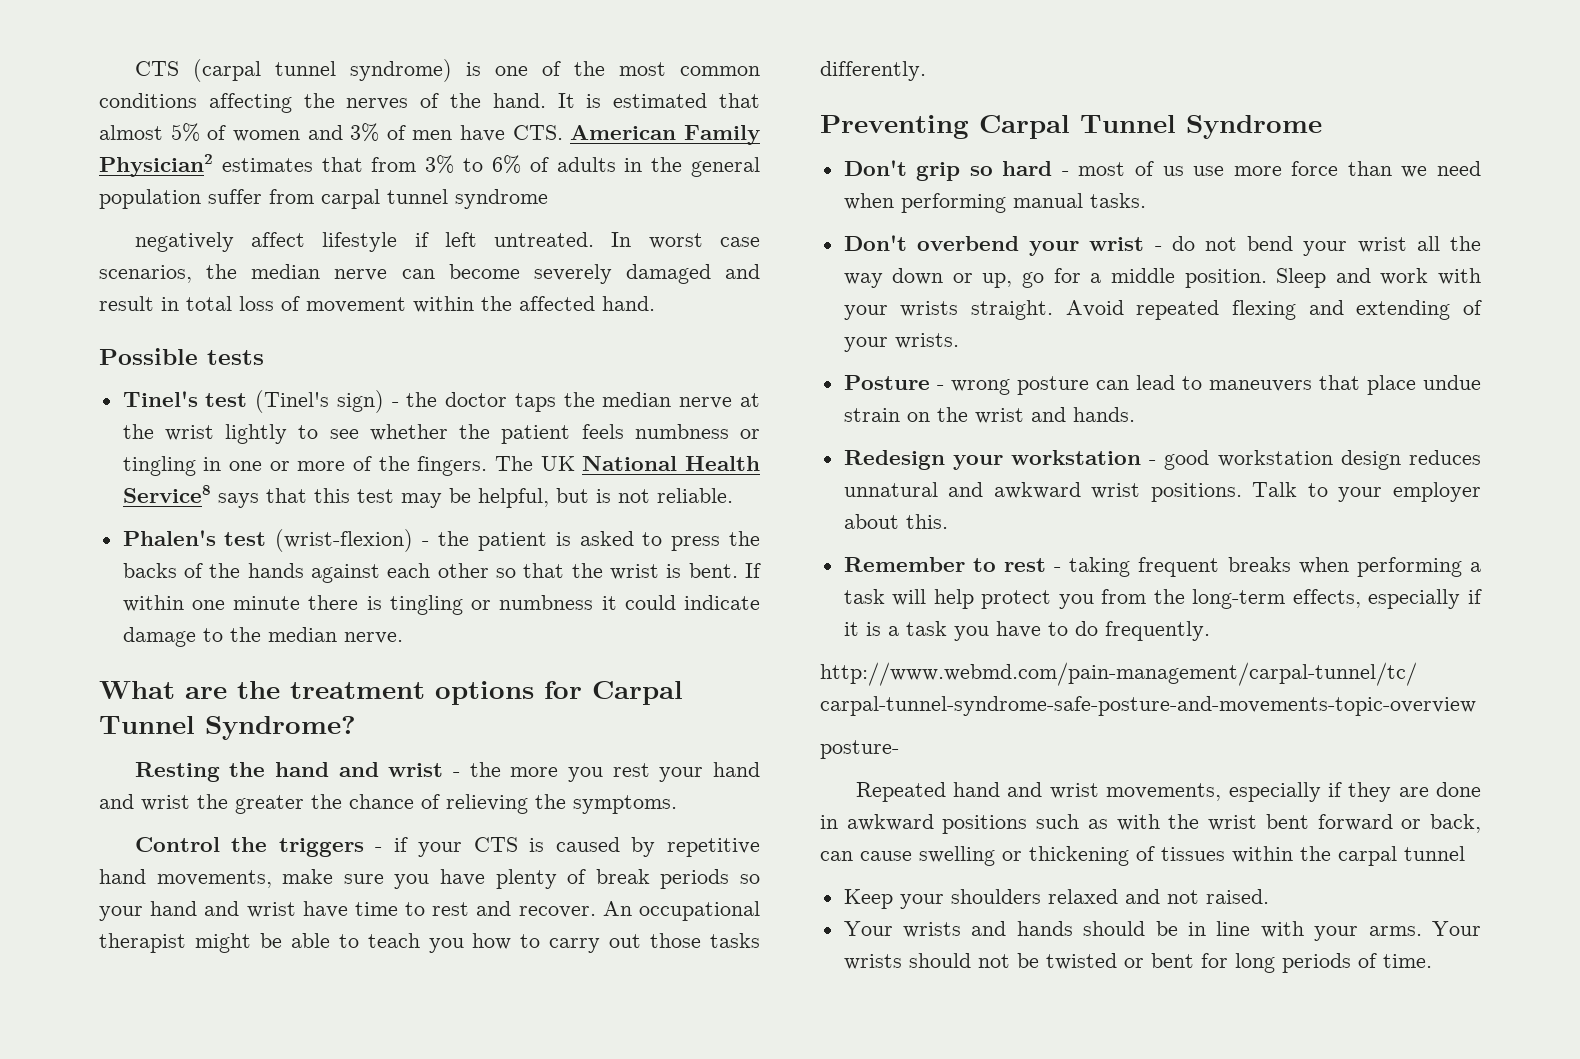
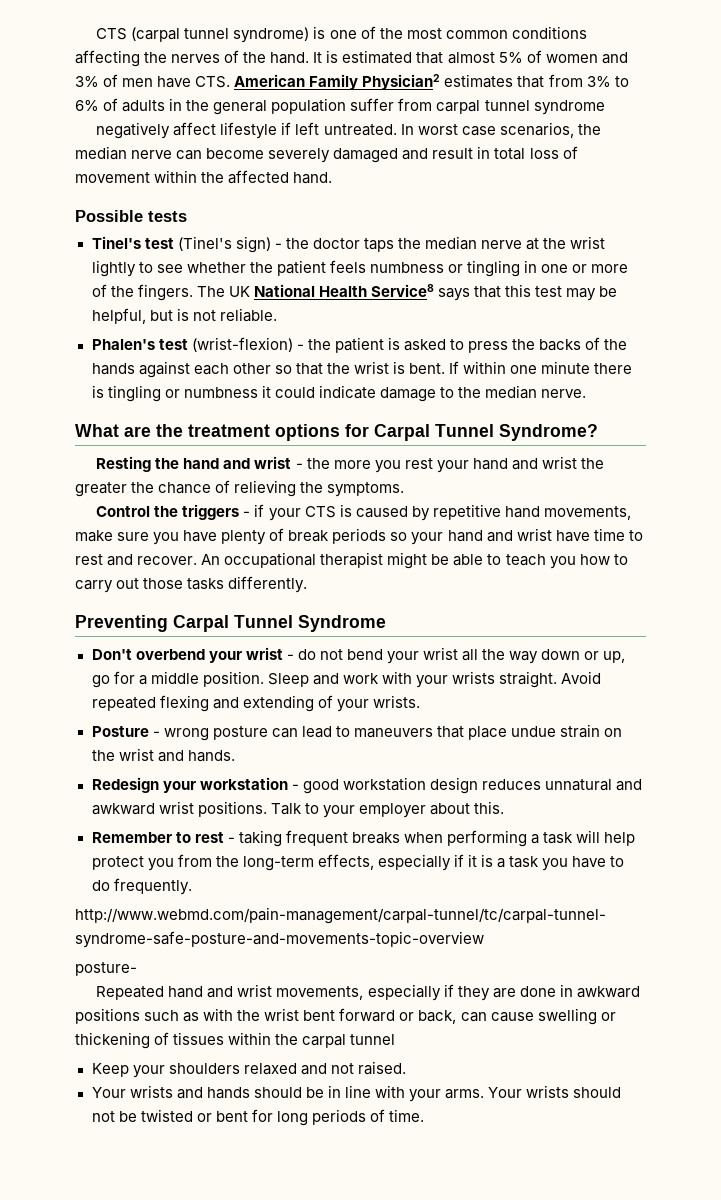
- Don't grip so hard - most of us use more force than we need when performing manual tasks.

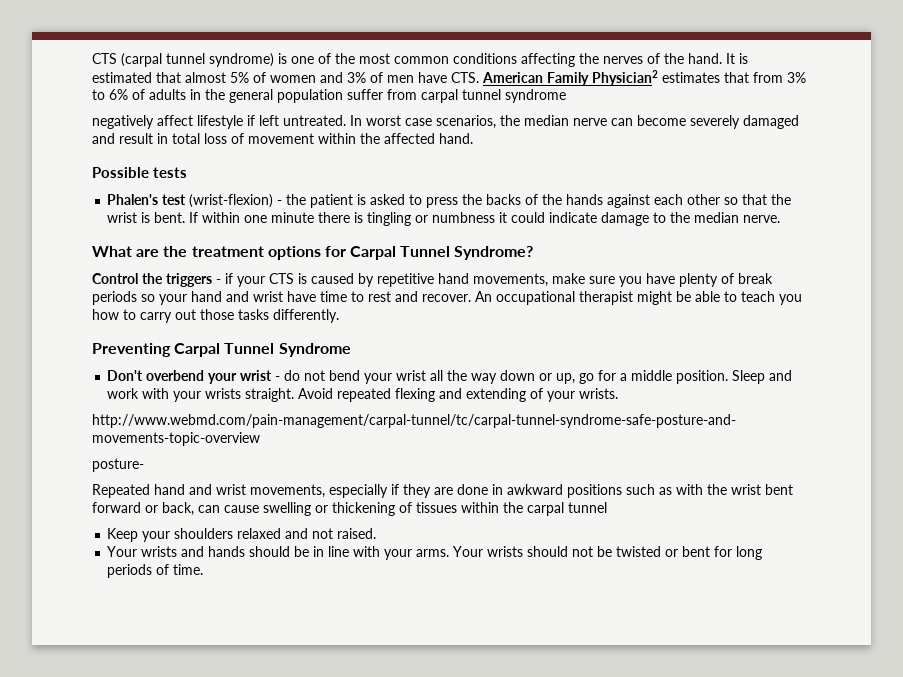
- Tinel's test (Tinel's sign) - the doctor taps the median nerve at the wrist lightly to see whether the patient feels numbness or tingling in one or more of the fingers. The UK National Health Service8 says that this test may be helpful, but is not reliable.
- Resting the hand and wrist - the more you rest your hand and wrist the greater the chance of relieving the symptoms.
- Posture - wrong posture can lead to maneuvers that place undue strain on the wrist and hands.
- Redesign your workstation - good workstation design reduces unnatural and awkward wrist positions. Talk to your employer about this.
- Remember to rest - taking frequent breaks when performing a task will help protect you from the long-term effects, especially if it is a task you have to do frequently.

